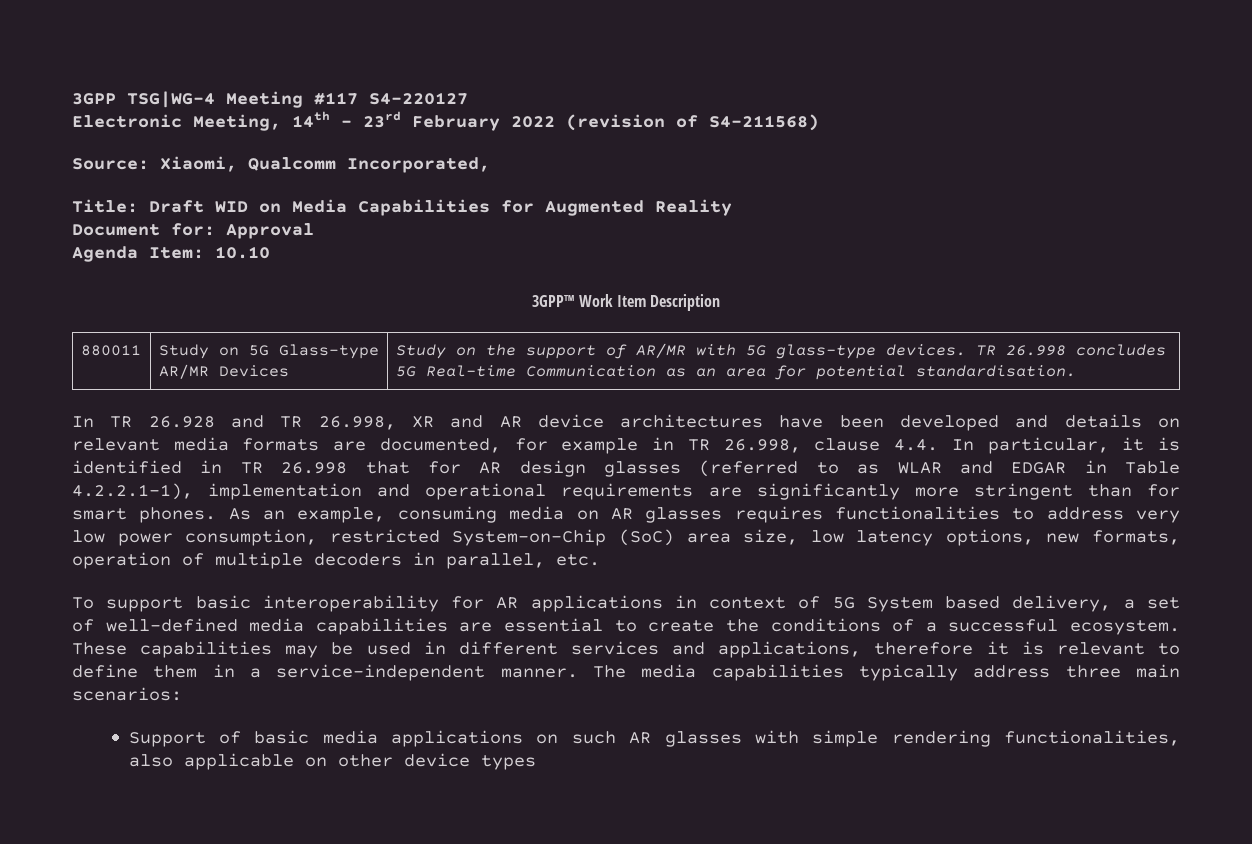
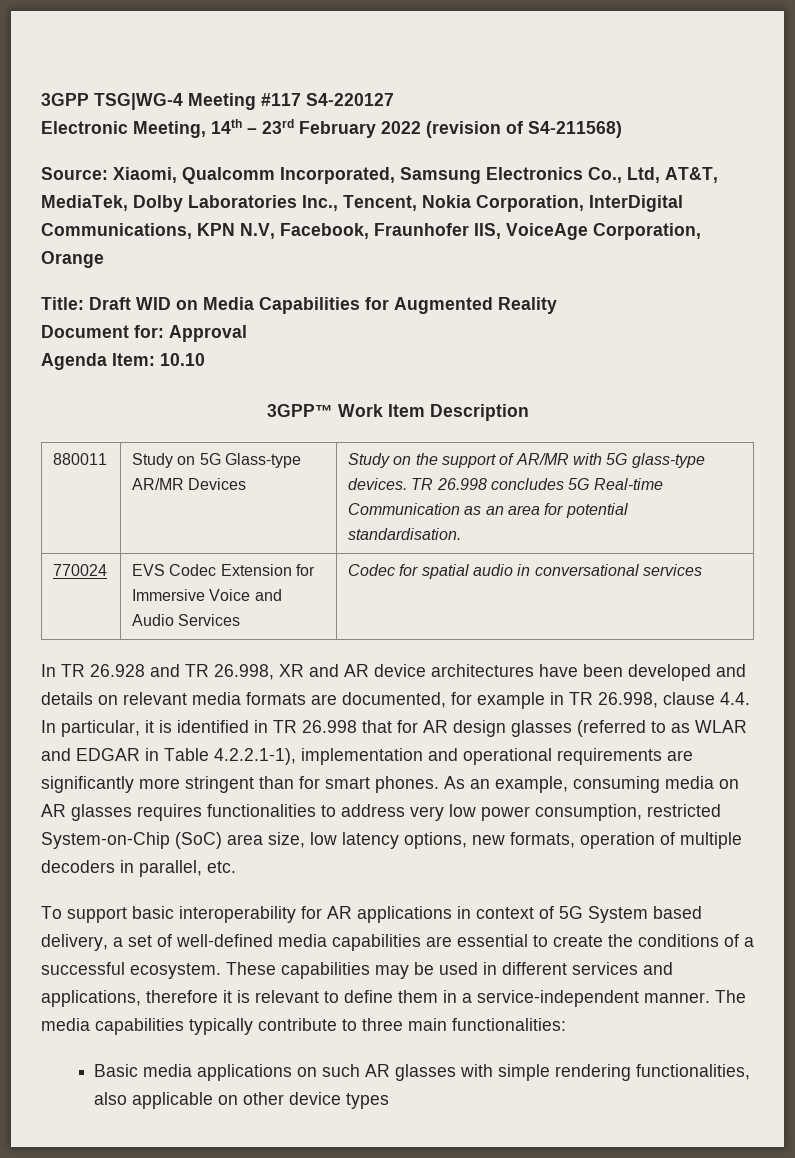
- Source: Xiaomi, Qualcomm Incorporated,
+ Source: Xiaomi, Qualcomm Incorporated, Samsung Electronics Co., Ltd, AT&T, MediaTek, Dolby Laboratories Inc., Tencent, Nokia Corporation, InterDigital Communications, KPN N.V, Facebook, Fraunhofer IIS, VoiceAge Corporation, Orange
+ 770024 | EVS Codec Extension for Immersive Voice and Audio Services | Codec for spatial audio in conversational services
- The media capabilities typically address three main scenarios:
- Support of basic media applications on such AR glasses with simple rendering functionalities, also applicable on other device types
+ The media capabilities typically contribute to three main functionalities:
+ Basic media applications on such AR glasses with simple rendering functionalities, also applicable on other device types

